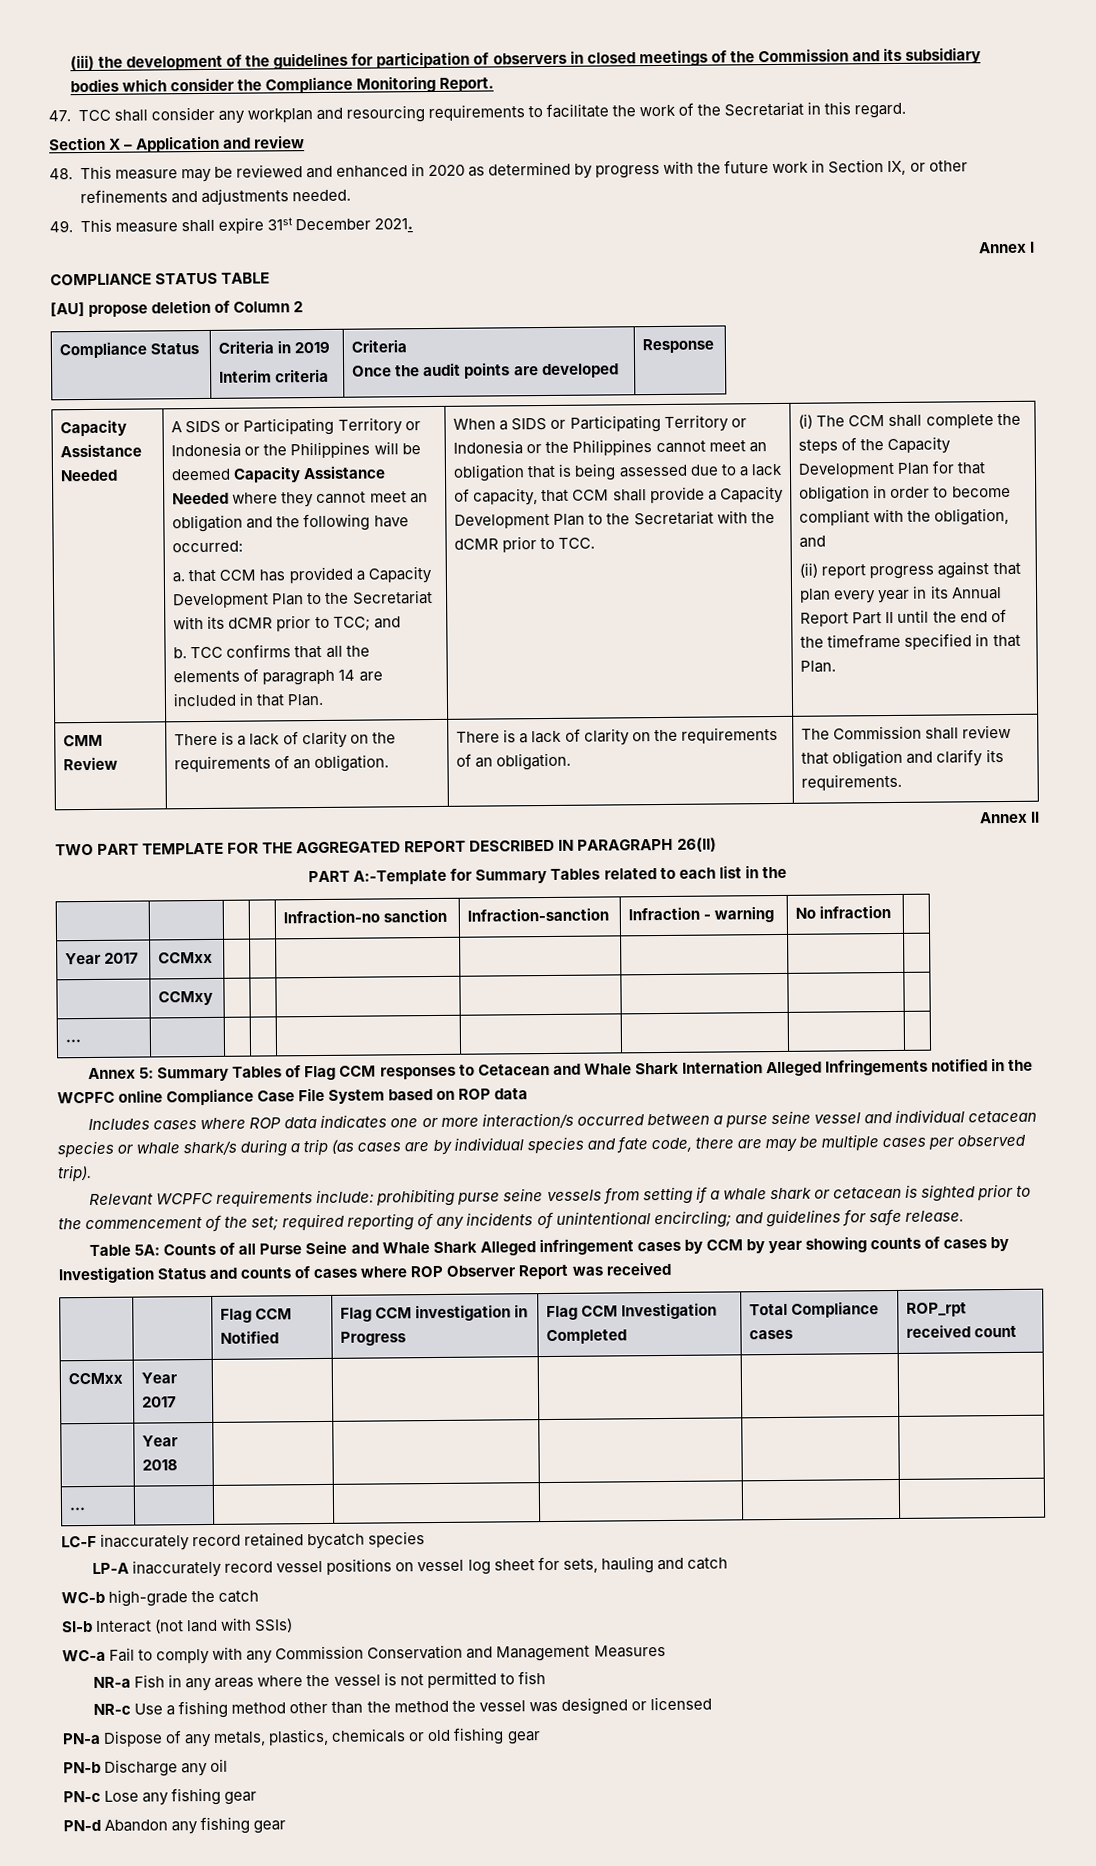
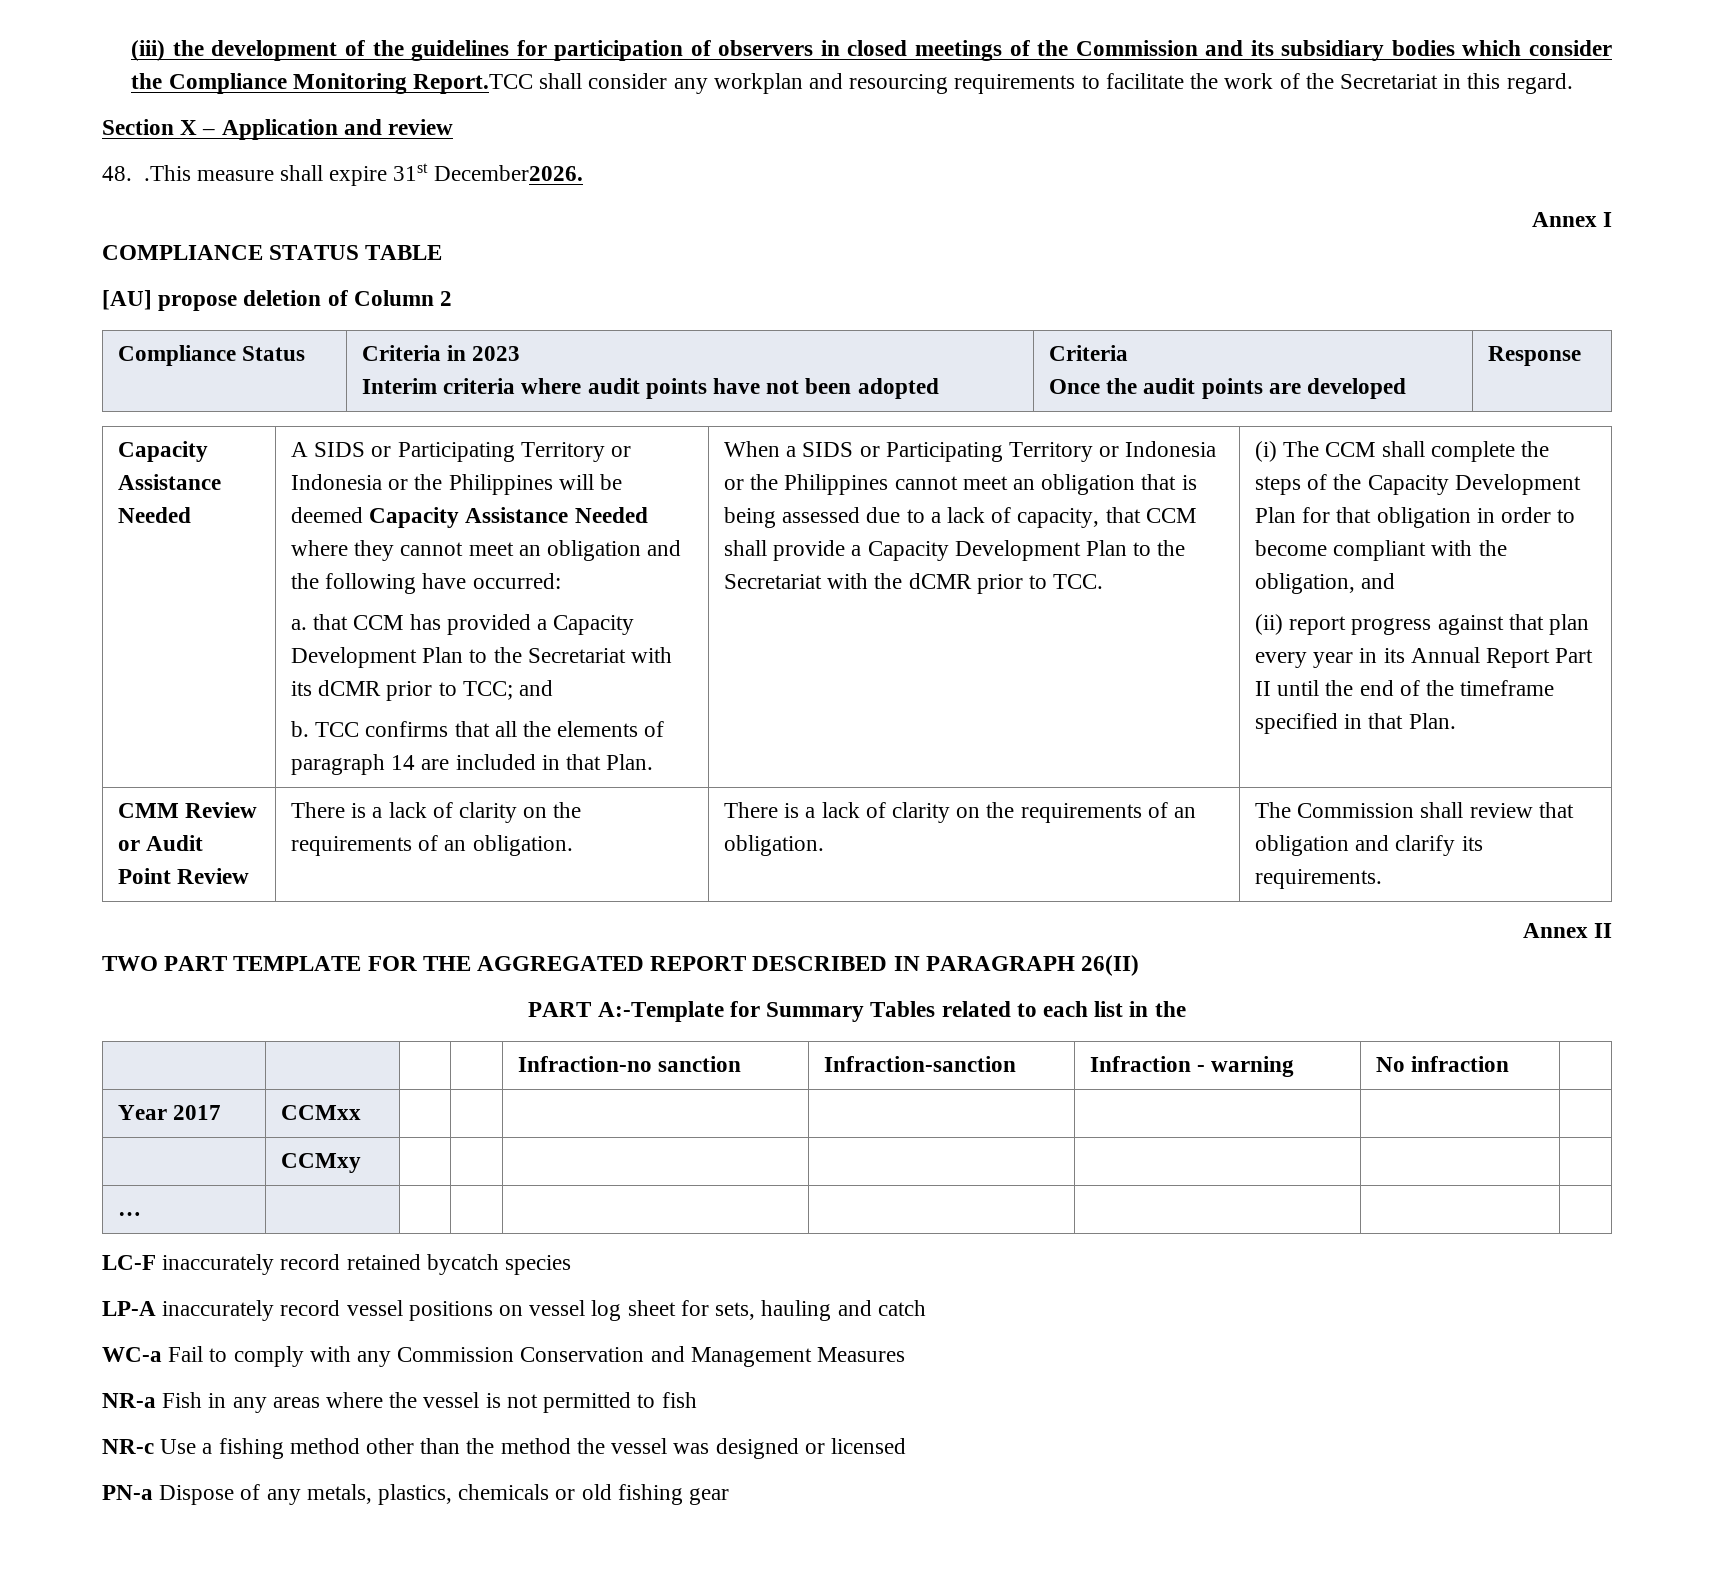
- (iii) the development of the guidelines for participation of observers in closed meetings of the Commission and its subsidiary bodies which consider the Compliance Monitoring Report.
- 47. TCC shall consider any workplan and resourcing requirements to facilitate the work of the Secretariat in this regard.
+ (iii) the development of the guidelines for participation of observers in closed meetings of the Commission and its subsidiary bodies which consider the Compliance Monitoring Report.TCC shall consider any workplan and resourcing requirements to facilitate the work of the Secretariat in this regard.
- 48. This measure may be reviewed and enhanced in 2020 as determined by progress with the future work in Section IX, or other refinements and adjustments needed.
- 49. This measure shall expire 31st December 2021.
+ 48. .This measure shall expire 31st December2026.
- Compliance Status | Criteria in 2019
- Interim criteria | Criteria
+ Compliance Status | Criteria in 2023
+ Interim criteria where audit points have not been adopted | Criteria
- CMM Review | There is a lack of clarity on the requirements of an obligation. | There is a lack of clarity on the requirements of an obligation. | The Commission shall review that obligation and clarify its requirements.
+ CMM Review or Audit Point Review | There is a lack of clarity on the requirements of an obligation. | There is a lack of clarity on the requirements of an obligation. | The Commission shall review that obligation and clarify its requirements.
- Annex 5: Summary Tables of Flag CCM responses to Cetacean and Whale Shark Internation Alleged Infringements notified in the WCPFC online Compliance Case File System based on ROP data
- Includes cases where ROP data indicates one or more interaction/s occurred between a purse seine vessel and individual cetacean species or whale shark/s during a trip (as cases are by individual species and fate code, there are may be multiple cases per observed trip).
- Relevant WCPFC requirements include: prohibiting purse seine vessels from setting if a whale shark or cetacean is sighted prior to the commencement of the set; required reporting of any incidents of unintentional encircling; and guidelines for safe release.
- Table 5A: Counts of all Purse Seine and Whale Shark Alleged infringement cases by CCM by year showing counts of cases by Investigation Status and counts of cases where ROP Observer Report was received
- | | Flag CCM Notified | Flag CCM investigation in Progress | Flag CCM Investigation Completed | Total Compliance cases | ROP_rpt received count
- CCMxx | Year 2017 | | | | |
- | Year 2018 | | | | |
- … | | | | | |
- WC-b high-grade the catch
- SI-b Interact (not land with SSIs)
- PN-b Discharge any oil
- PN-c Lose any fishing gear
- PN-d Abandon any fishing gear

